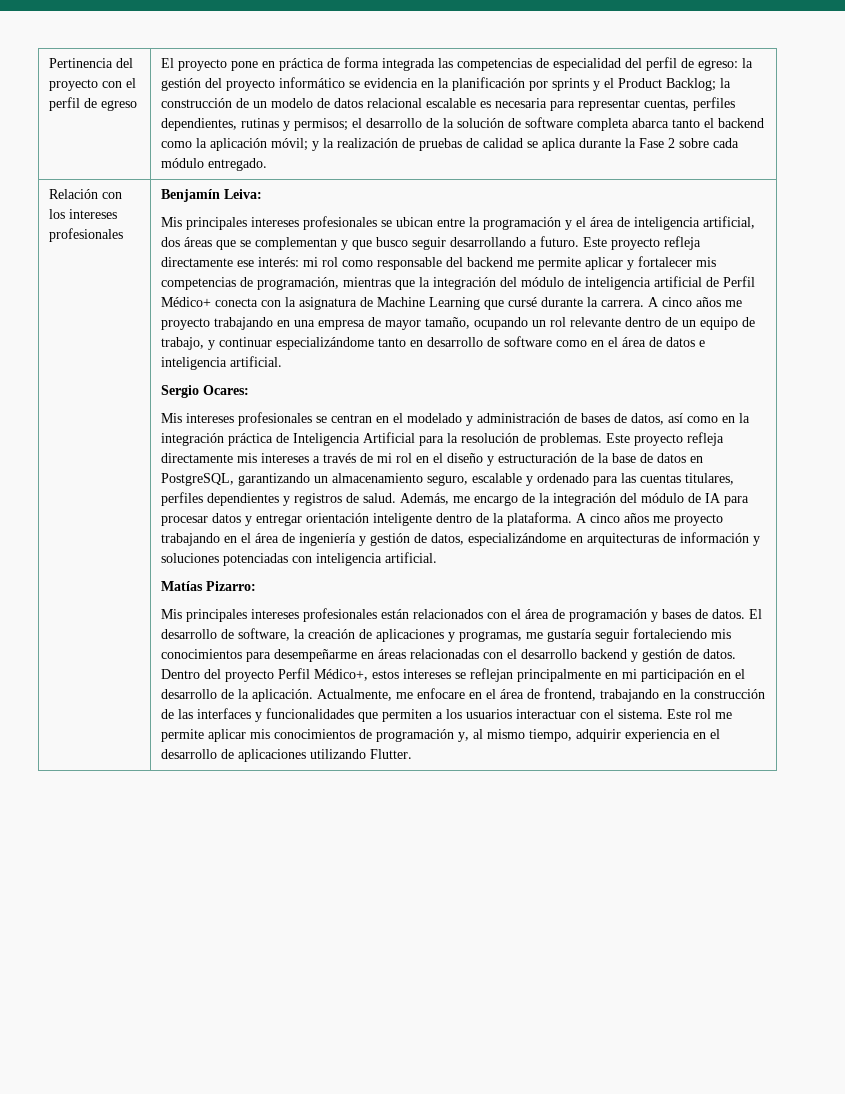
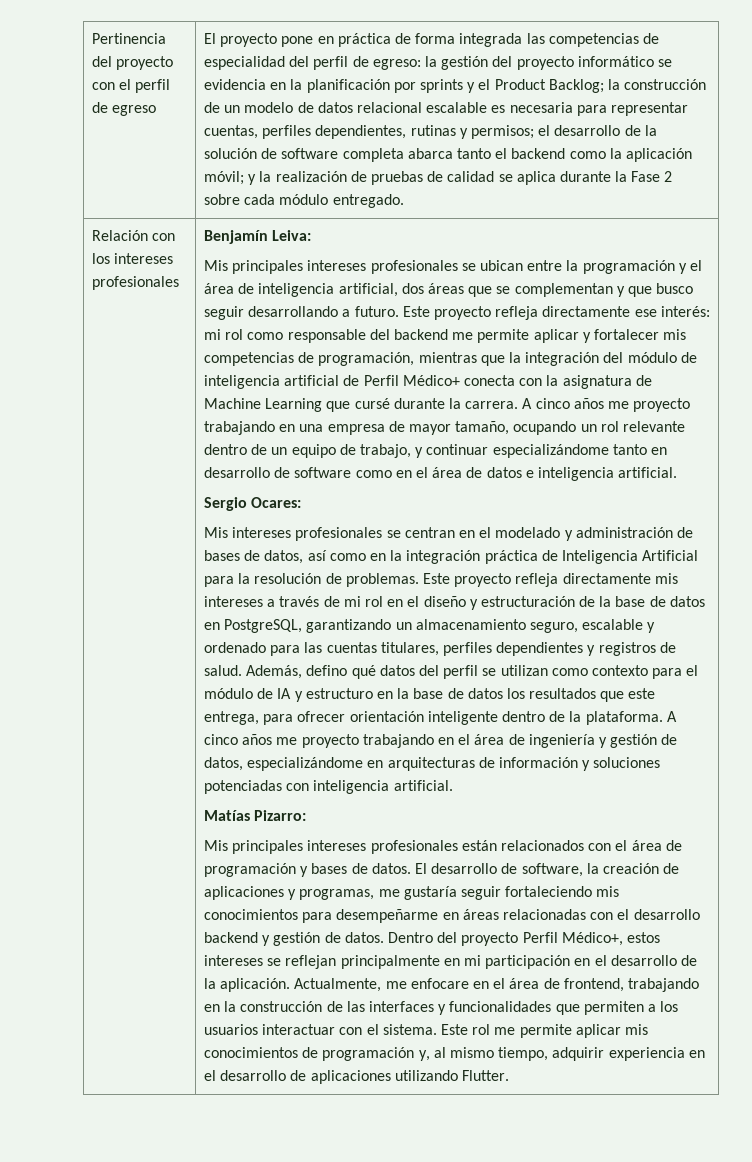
- Además, me encargo de la integración del módulo de IA para procesar datos y entregar orientación inteligente dentro de la plataforma.
+ Además, defino qué datos del perfil se utilizan como contexto para el módulo de IA y estructuro en la base de datos los resultados que este entrega, para ofrecer orientación inteligente dentro de la plataforma.

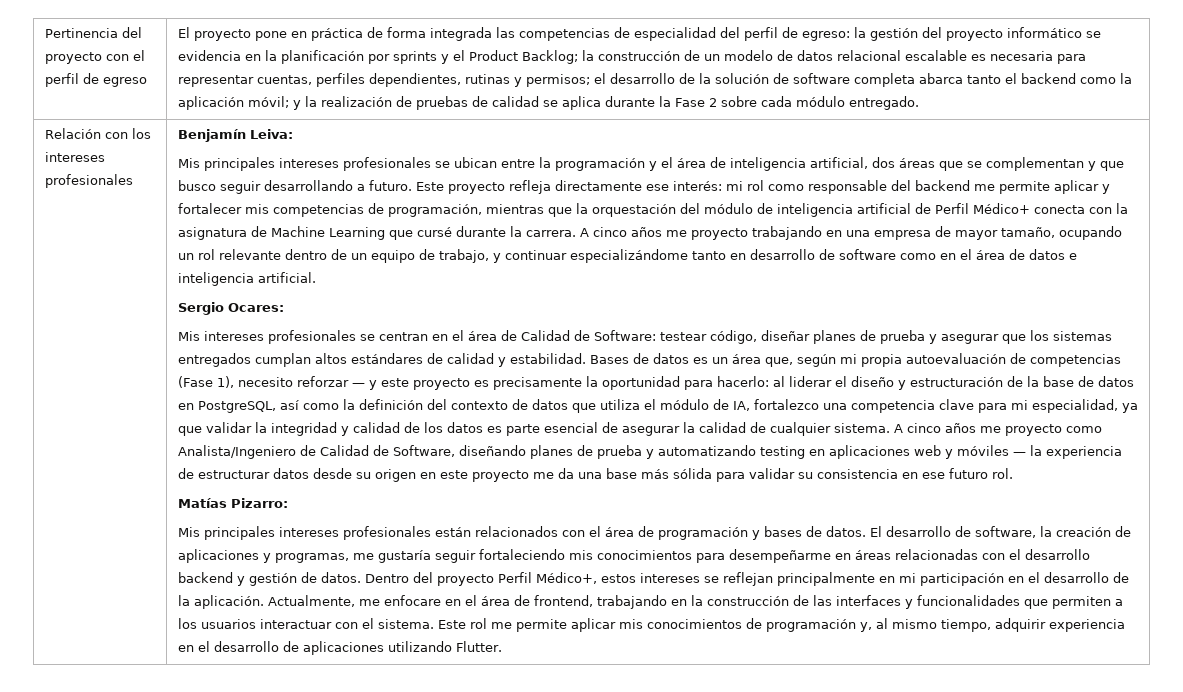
- Este proyecto refleja directamente ese interés: mi rol como responsable del backend me permite aplicar y fortalecer mis competencias de programación, mientras que la integración del módulo de inteligencia artificial de Perfil Médico+ conecta con la asignatura de Machine Learning que cursé durante la carrera.
+ Este proyecto refleja directamente ese interés: mi rol como responsable del backend me permite aplicar y fortalecer mis competencias de programación, mientras que la orquestación del módulo de inteligencia artificial de Perfil Médico+ conecta con la asignatura de Machine Learning que cursé durante la carrera.
- Mis intereses profesionales se centran en el modelado y administración de bases de datos, así como en la integración práctica de Inteligencia Artificial para la resolución de problemas. Este proyecto refleja directamente mis intereses a través de mi rol en el diseño y estructuración de la base de datos en PostgreSQL, garantizando un almacenamiento seguro, escalable y ordenado para las cuentas titulares, perfiles dependientes y registros de salud. Además, defino qué datos del perfil se utilizan como contexto para el módulo de IA y estructuro en la base de datos los resultados que este entrega, para ofrecer orientación inteligente dentro de la plataforma. A cinco años me proyecto trabajando en el área de ingeniería y gestión de datos, especializándome en arquitecturas de información y soluciones potenciadas con inteligencia artificial.
+ Mis intereses profesionales se centran en el área de Calidad de Software: testear código, diseñar planes de prueba y asegurar que los sistemas entregados cumplan altos estándares de calidad y estabilidad. Bases de datos es un área que, según mi propia autoevaluación de competencias (Fase 1), necesito reforzar — y este proyecto es precisamente la oportunidad para hacerlo: al liderar el diseño y estructuración de la base de datos en PostgreSQL, así como la definición del contexto de datos que utiliza el módulo de IA, fortalezco una competencia clave para mi especialidad, ya que validar la integridad y calidad de los datos es parte esencial de asegurar la calidad de cualquier sistema. A cinco años me proyecto como Analista/Ingeniero de Calidad de Software, diseñando planes de prueba y automatizando testing en aplicaciones web y móviles — la experiencia de estructurar datos desde su origen en este proyecto me da una base más sólida para validar su consistencia en ese futuro rol.

